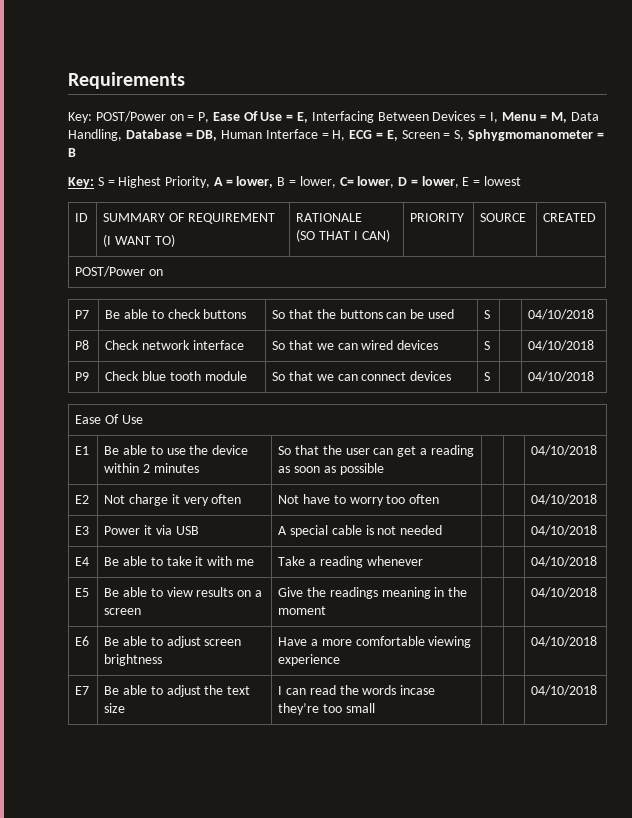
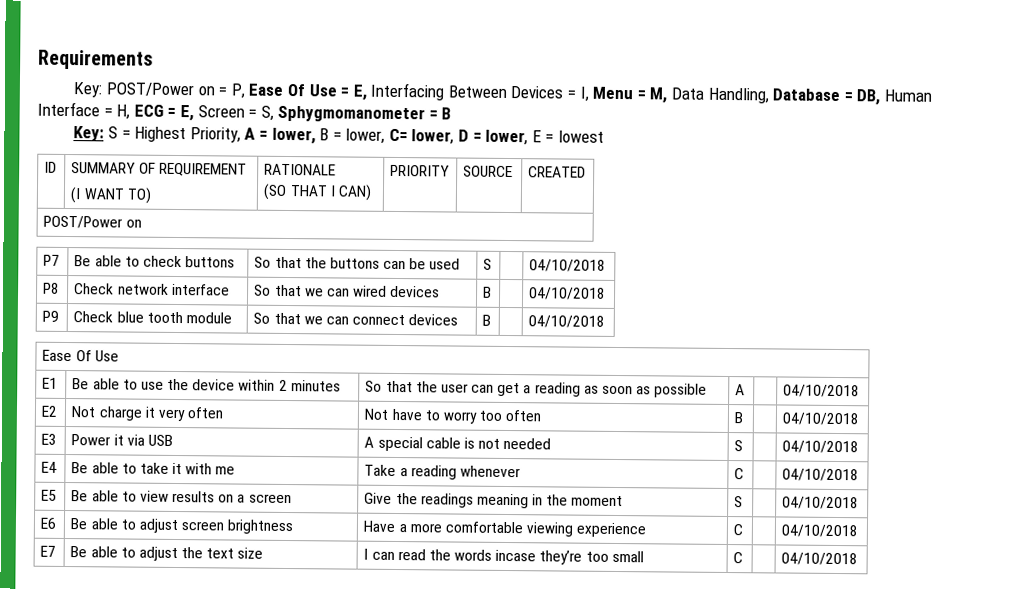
- P8 | Check network interface | So that we can wired devices | S | | 04/10/2018
+ P8 | Check network interface | So that we can wired devices | B | | 04/10/2018
- P9 | Check blue tooth module | So that we can connect devices | S | | 04/10/2018
+ P9 | Check blue tooth module | So that we can connect devices | B | | 04/10/2018
- E1 | Be able to use the device within 2 minutes | So that the user can get a reading as soon as possible | | | 04/10/2018
+ E1 | Be able to use the device within 2 minutes | So that the user can get a reading as soon as possible | A | | 04/10/2018
- E2 | Not charge it very often | Not have to worry too often | | | 04/10/2018
+ E2 | Not charge it very often | Not have to worry too often | B | | 04/10/2018
- E3 | Power it via USB | A special cable is not needed | | | 04/10/2018
+ E3 | Power it via USB | A special cable is not needed | S | | 04/10/2018
- E4 | Be able to take it with me | Take a reading whenever | | | 04/10/2018
+ E4 | Be able to take it with me | Take a reading whenever | C | | 04/10/2018
- E5 | Be able to view results on a screen | Give the readings meaning in the moment | | | 04/10/2018
+ E5 | Be able to view results on a screen | Give the readings meaning in the moment | S | | 04/10/2018
- E6 | Be able to adjust screen brightness | Have a more comfortable viewing experience | | | 04/10/2018
+ E6 | Be able to adjust screen brightness | Have a more comfortable viewing experience | C | | 04/10/2018
- E7 | Be able to adjust the text size | I can read the words incase they’re too small | | | 04/10/2018
+ E7 | Be able to adjust the text size | I can read the words incase they’re too small | C | | 04/10/2018

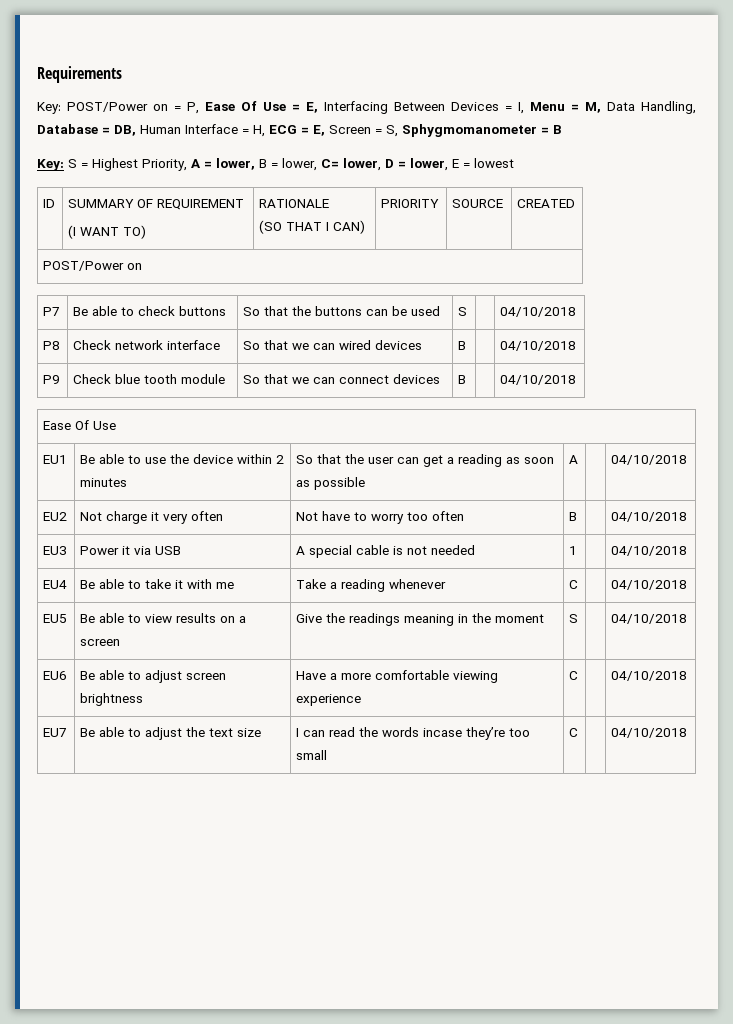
- E1 | Be able to use the device within 2 minutes | So that the user can get a reading as soon as possible | A | | 04/10/2018
+ EU1 | Be able to use the device within 2 minutes | So that the user can get a reading as soon as possible | A | | 04/10/2018
- E2 | Not charge it very often | Not have to worry too often | B | | 04/10/2018
+ EU2 | Not charge it very often | Not have to worry too often | B | | 04/10/2018
- E3 | Power it via USB | A special cable is not needed | S | | 04/10/2018
- E4 | Be able to take it with me | Take a reading whenever | C | | 04/10/2018
+ EU3 | Power it via USB | A special cable is not needed | 1 | | 04/10/2018
+ EU4 | Be able to take it with me | Take a reading whenever | C | | 04/10/2018
- E5 | Be able to view results on a screen | Give the readings meaning in the moment | S | | 04/10/2018
+ EU5 | Be able to view results on a screen | Give the readings meaning in the moment | S | | 04/10/2018
- E6 | Be able to adjust screen brightness | Have a more comfortable viewing experience | C | | 04/10/2018
+ EU6 | Be able to adjust screen brightness | Have a more comfortable viewing experience | C | | 04/10/2018
- E7 | Be able to adjust the text size | I can read the words incase they’re too small | C | | 04/10/2018
+ EU7 | Be able to adjust the text size | I can read the words incase they’re too small | C | | 04/10/2018

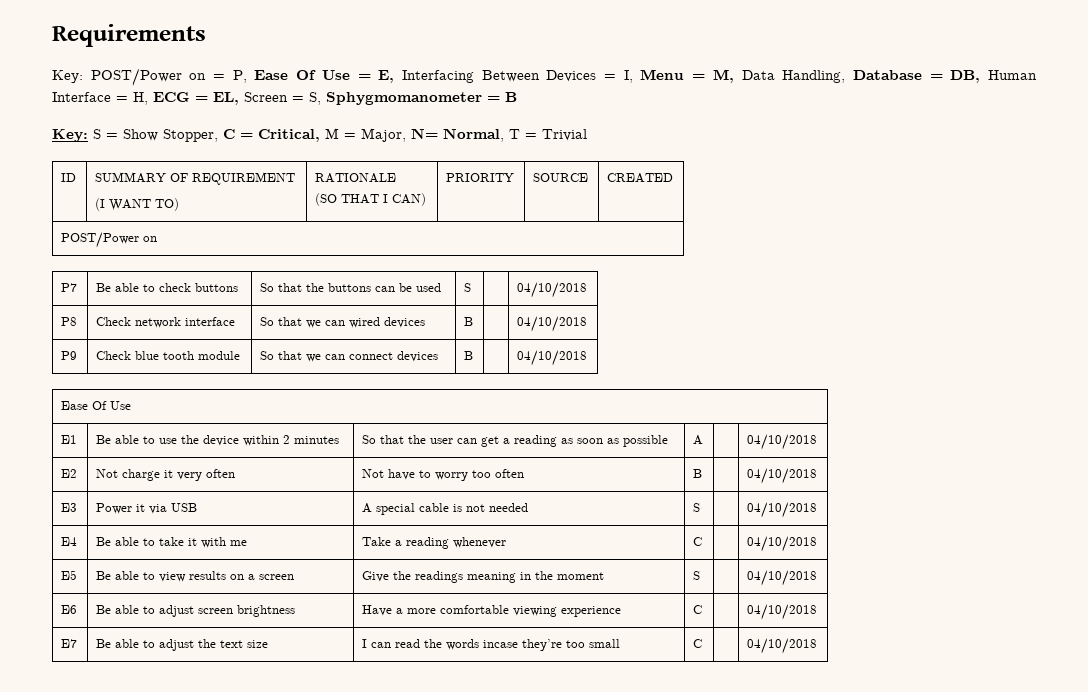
- Key: POST/Power on = P, Ease Of Use = E, Interfacing Between Devices = I, Menu = M, Data Handling, Database = DB, Human Interface = H, ECG = E, Screen = S, Sphygmomanometer = B
+ Key: POST/Power on = P, Ease Of Use = E, Interfacing Between Devices = I, Menu = M, Data Handling, Database = DB, Human Interface = H, ECG = EL, Screen = S, Sphygmomanometer = B
- Key: S = Highest Priority, A = lower, B = lower, C= lower, D = lower, E = lowest
+ Key: S = Show Stopper, C = Critical, M = Major, N= Normal, T = Trivial
- EU1 | Be able to use the device within 2 minutes | So that the user can get a reading as soon as possible | A | | 04/10/2018
+ E1 | Be able to use the device within 2 minutes | So that the user can get a reading as soon as possible | A | | 04/10/2018
- EU2 | Not charge it very often | Not have to worry too often | B | | 04/10/2018
+ E2 | Not charge it very often | Not have to worry too often | B | | 04/10/2018
- EU3 | Power it via USB | A special cable is not needed | 1 | | 04/10/2018
- EU4 | Be able to take it with me | Take a reading whenever | C | | 04/10/2018
+ E3 | Power it via USB | A special cable is not needed | S | | 04/10/2018
+ E4 | Be able to take it with me | Take a reading whenever | C | | 04/10/2018
- EU5 | Be able to view results on a screen | Give the readings meaning in the moment | S | | 04/10/2018
+ E5 | Be able to view results on a screen | Give the readings meaning in the moment | S | | 04/10/2018
- EU6 | Be able to adjust screen brightness | Have a more comfortable viewing experience | C | | 04/10/2018
+ E6 | Be able to adjust screen brightness | Have a more comfortable viewing experience | C | | 04/10/2018
- EU7 | Be able to adjust the text size | I can read the words incase they’re too small | C | | 04/10/2018
+ E7 | Be able to adjust the text size | I can read the words incase they’re too small | C | | 04/10/2018

